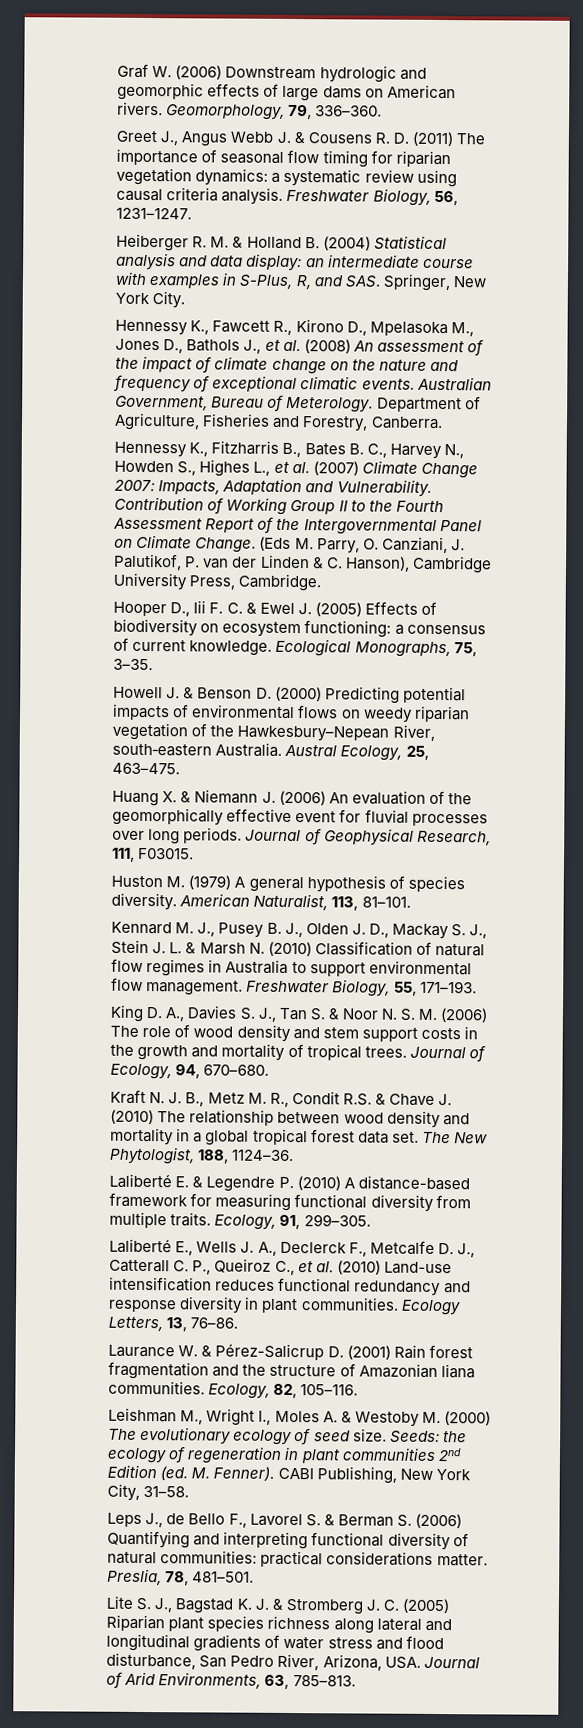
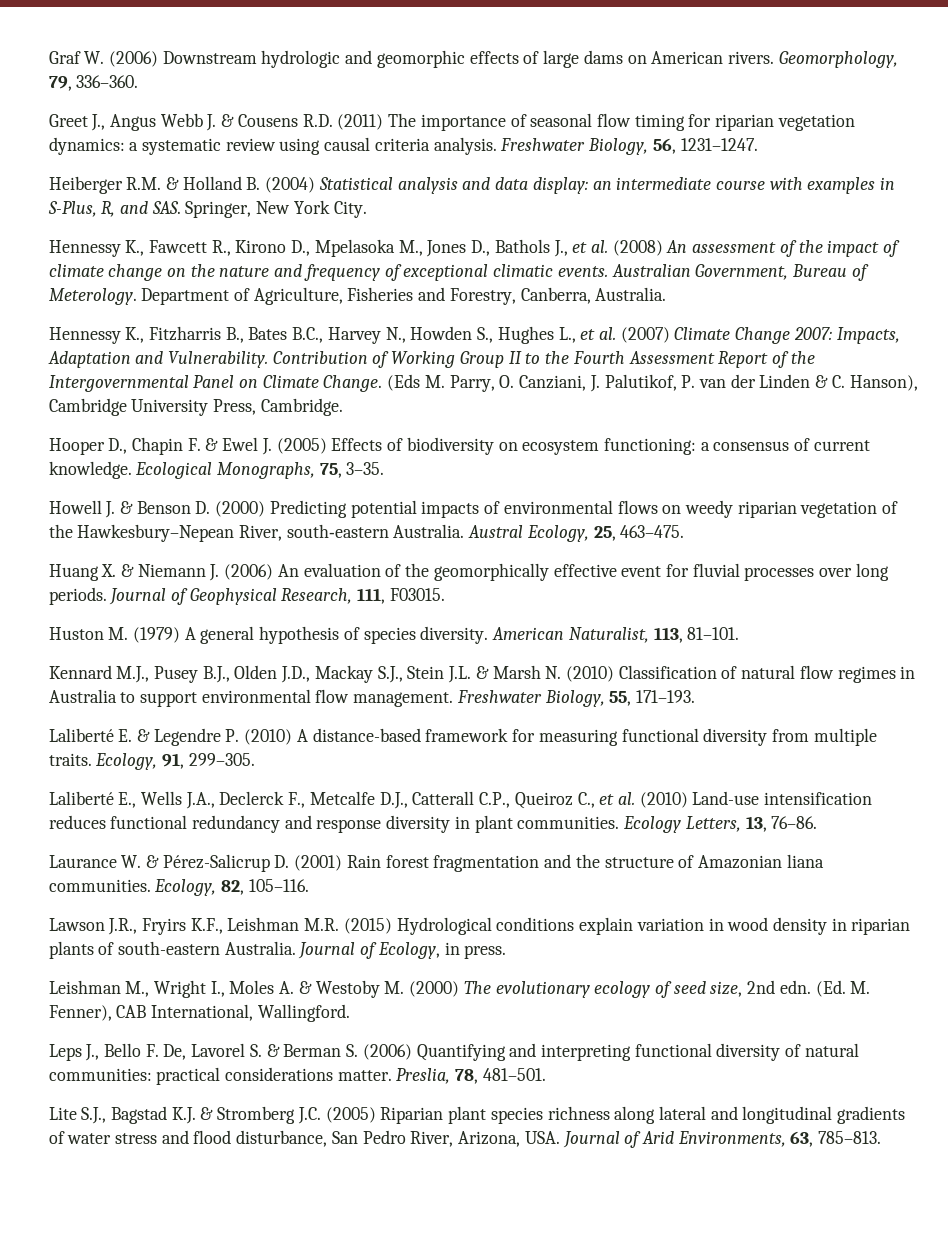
- Greet J., Angus Webb J. & Cousens R. D. (2011) The importance of seasonal flow timing for riparian vegetation dynamics: a systematic review using causal criteria analysis.
+ Greet J., Angus Webb J. & Cousens R.D. (2011) The importance of seasonal flow timing for riparian vegetation dynamics: a systematic review using causal criteria analysis.
- Heiberger R. M. & Holland B. (2004) Statistical analysis and data display: an intermediate course with examples in S-Plus, R, and SAS. Springer, New York City.
+ Heiberger R.M. & Holland B. (2004) Statistical analysis and data display: an intermediate course with examples in S-Plus, R, and SAS. Springer, New York City.
- Department of Agriculture, Fisheries and Forestry, Canberra.
+ Department of Agriculture, Fisheries and Forestry, Canberra, Australia.
- Hennessy K., Fitzharris B., Bates B. C., Harvey N., Howden S., Highes L., et al. (2007) Climate Change 2007: Impacts, Adaptation and Vulnerability.
+ Hennessy K., Fitzharris B., Bates B.C., Harvey N., Howden S., Hughes L., et al. (2007) Climate Change 2007: Impacts, Adaptation and Vulnerability.
- Hooper D., Iii F. C. & Ewel J. (2005) Effects of biodiversity on ecosystem functioning: a consensus of current knowledge.
+ Hooper D., Chapin F. & Ewel J. (2005) Effects of biodiversity on ecosystem functioning: a consensus of current knowledge.
- Kennard M. J., Pusey B. J., Olden J. D., Mackay S. J., Stein J. L. & Marsh N. (2010) Classification of natural flow regimes in Australia to support environmental flow management.
+ Kennard M.J., Pusey B.J., Olden J.D., Mackay S.J., Stein J.L. & Marsh N. (2010) Classification of natural flow regimes in Australia to support environmental flow management.
- King D. A., Davies S. J., Tan S. & Noor N. S. M. (2006) The role of wood density and stem support costs in the growth and mortality of tropical trees. Journal of Ecology, 94, 670–680.
- Kraft N. J. B., Metz M. R., Condit R.S. & Chave J. (2010) The relationship between wood density and mortality in a global tropical forest data set. The New Phytologist, 188, 1124–36.
- Laliberté E., Wells J. A., Declerck F., Metcalfe D. J., Catterall C. P., Queiroz C., et al. (2010) Land-use intensification reduces functional redundancy and response diversity in plant communities.
+ Laliberté E., Wells J.A., Declerck F., Metcalfe D.J., Catterall C.P., Queiroz C., et al. (2010) Land-use intensification reduces functional redundancy and response diversity in plant communities.
+ Lawson J.R., Fryirs K.F., Leishman M.R. (2015) Hydrological conditions explain variation in wood density in riparian plants of south-eastern Australia. Journal of Ecology, in press.
- Leishman M., Wright I., Moles A. & Westoby M. (2000) The evolutionary ecology of seed size. Seeds: the ecology of regeneration in plant communities 2nd Edition (ed. M. Fenner). CABI Publishing, New York City, 31–58.
+ Leishman M., Wright I., Moles A. & Westoby M. (2000) The evolutionary ecology of seed size, 2nd edn. (Ed. M. Fenner), CAB International, Wallingford.
- Leps J., de Bello F., Lavorel S. & Berman S. (2006) Quantifying and interpreting functional diversity of natural communities: practical considerations matter.
+ Leps J., Bello F. De, Lavorel S. & Berman S. (2006) Quantifying and interpreting functional diversity of natural communities: practical considerations matter.
- Lite S. J., Bagstad K. J. & Stromberg J. C. (2005) Riparian plant species richness along lateral and longitudinal gradients of water stress and flood disturbance, San Pedro River, Arizona, USA. Journal of Arid Environments, 63, 785–813.
+ Lite S.J., Bagstad K.J. & Stromberg J.C. (2005) Riparian plant species richness along lateral and longitudinal gradients of water stress and flood disturbance, San Pedro River, Arizona, USA. Journal of Arid Environments, 63, 785–813.

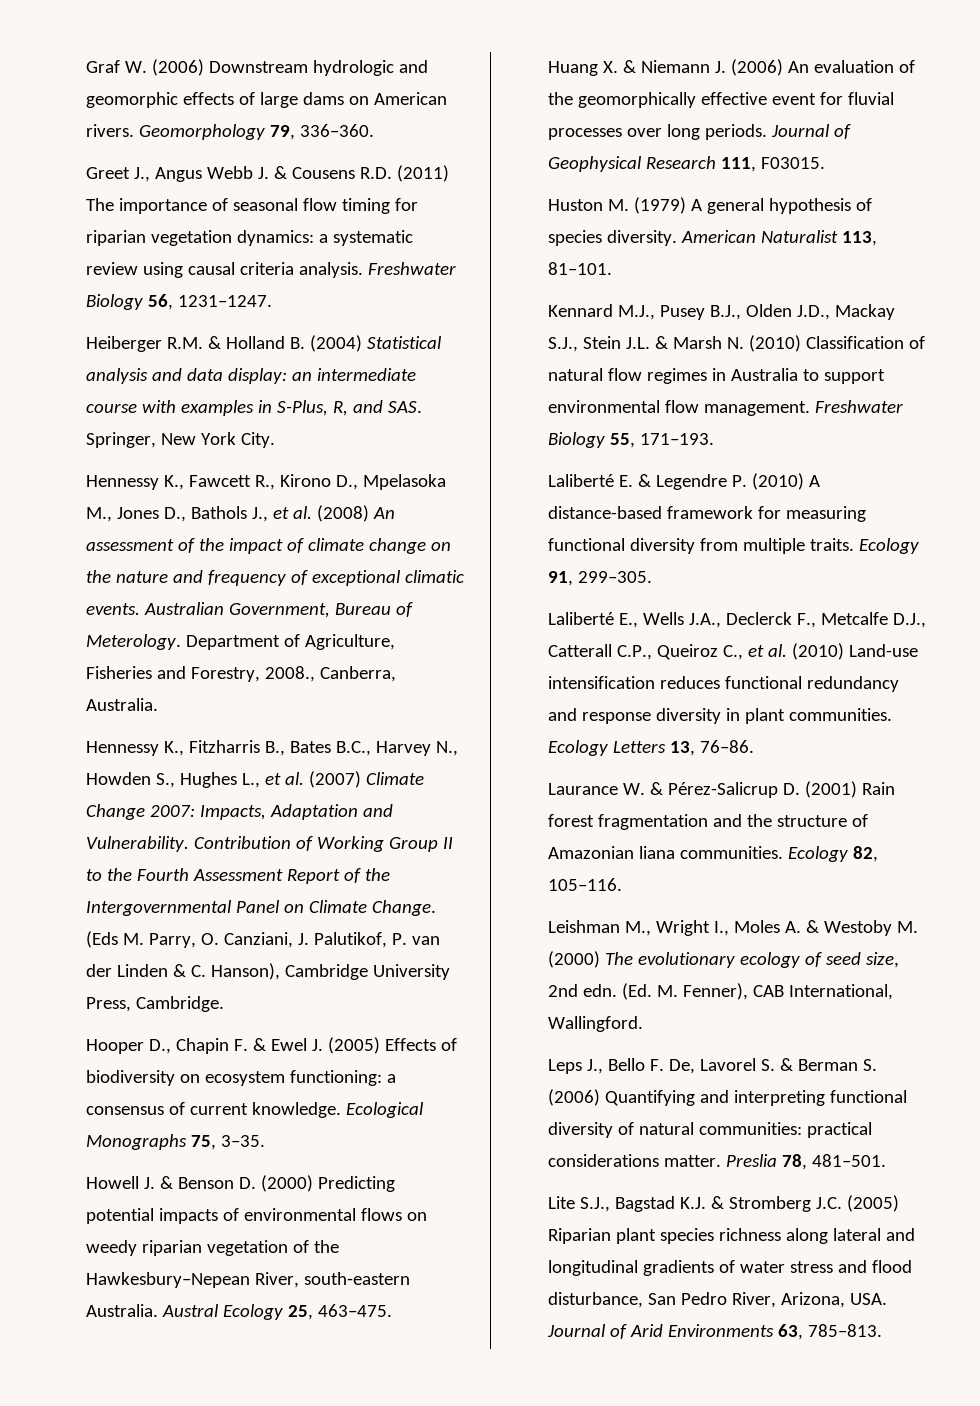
- Geomorphology, 79, 336–360.
+ Geomorphology 79, 336–360.
- Freshwater Biology, 56, 1231–1247.
+ Freshwater Biology 56, 1231–1247.
- Department of Agriculture, Fisheries and Forestry, Canberra, Australia.
+ Department of Agriculture, Fisheries and Forestry, 2008., Canberra, Australia.
- Ecological Monographs, 75, 3–35.
+ Ecological Monographs 75, 3–35.
- Austral Ecology, 25, 463–475.
+ Austral Ecology 25, 463–475.
- Journal of Geophysical Research, 111, F03015.
+ Journal of Geophysical Research 111, F03015.
- American Naturalist, 113, 81–101.
+ American Naturalist 113, 81–101.
- Freshwater Biology, 55, 171–193.
+ Freshwater Biology 55, 171–193.
- Ecology, 91, 299–305.
+ Ecology 91, 299–305.
- Ecology Letters, 13, 76–86.
+ Ecology Letters 13, 76–86.
- Ecology, 82, 105–116.
+ Ecology 82, 105–116.
- Lawson J.R., Fryirs K.F., Leishman M.R. (2015) Hydrological conditions explain variation in wood density in riparian plants of south-eastern Australia. Journal of Ecology, in press.
- Preslia, 78, 481–501.
+ Preslia 78, 481–501.
- Lite S.J., Bagstad K.J. & Stromberg J.C. (2005) Riparian plant species richness along lateral and longitudinal gradients of water stress and flood disturbance, San Pedro River, Arizona, USA. Journal of Arid Environments, 63, 785–813.
+ Lite S.J., Bagstad K.J. & Stromberg J.C. (2005) Riparian plant species richness along lateral and longitudinal gradients of water stress and flood disturbance, San Pedro River, Arizona, USA. Journal of Arid Environments 63, 785–813.

